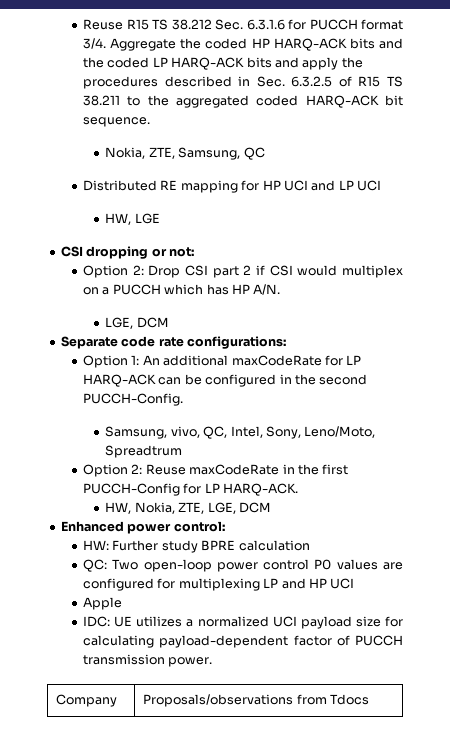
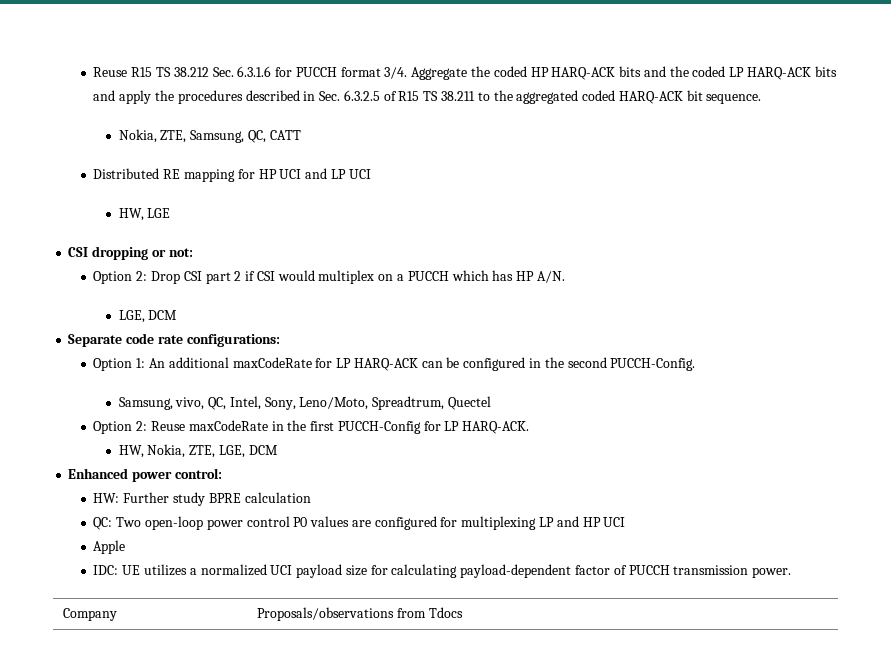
- Nokia, ZTE, Samsung, QC
+ Nokia, ZTE, Samsung, QC, CATT
- Samsung, vivo, QC, Intel, Sony, Leno/Moto, Spreadtrum
+ Samsung, vivo, QC, Intel, Sony, Leno/Moto, Spreadtrum, Quectel

